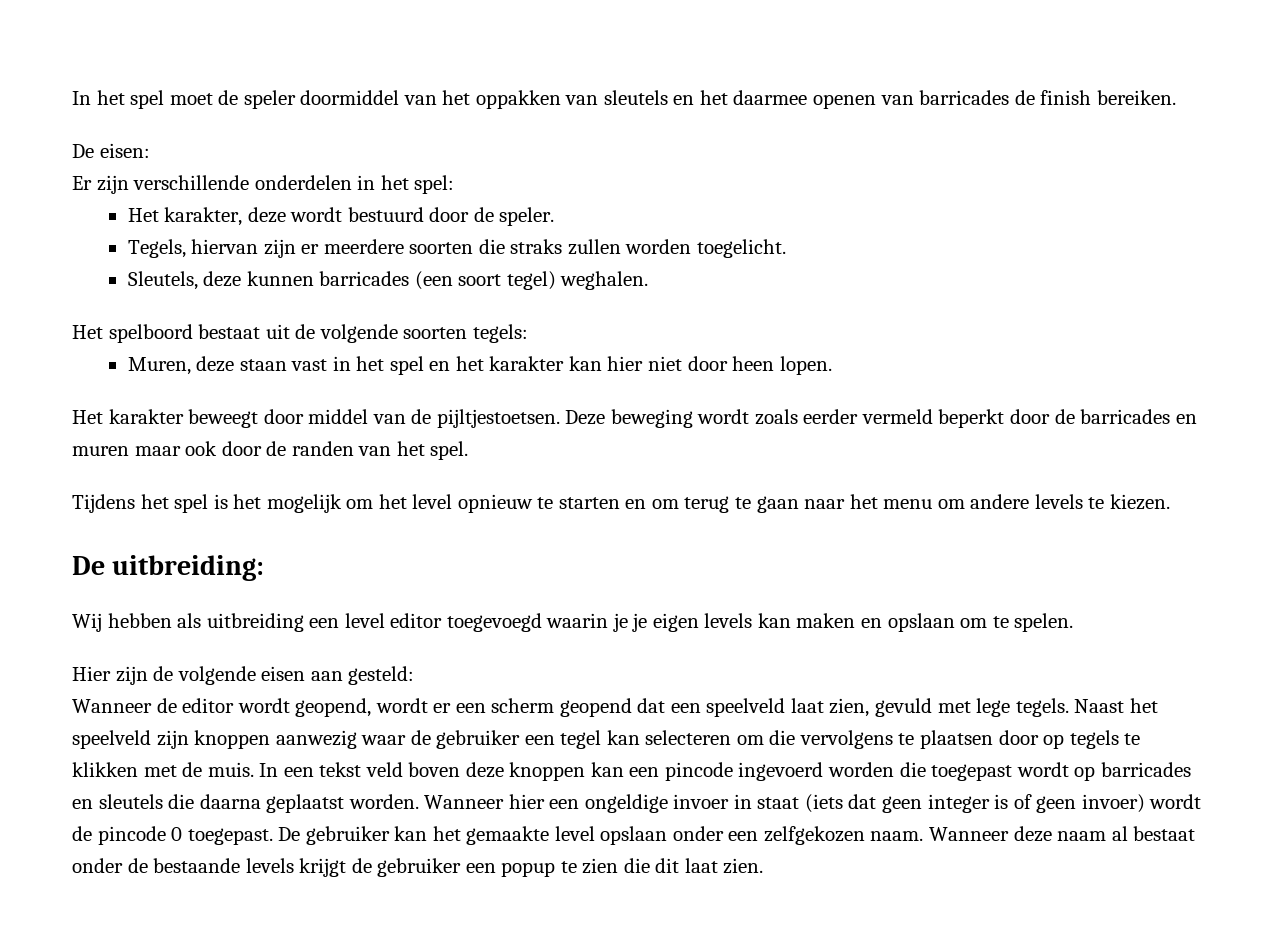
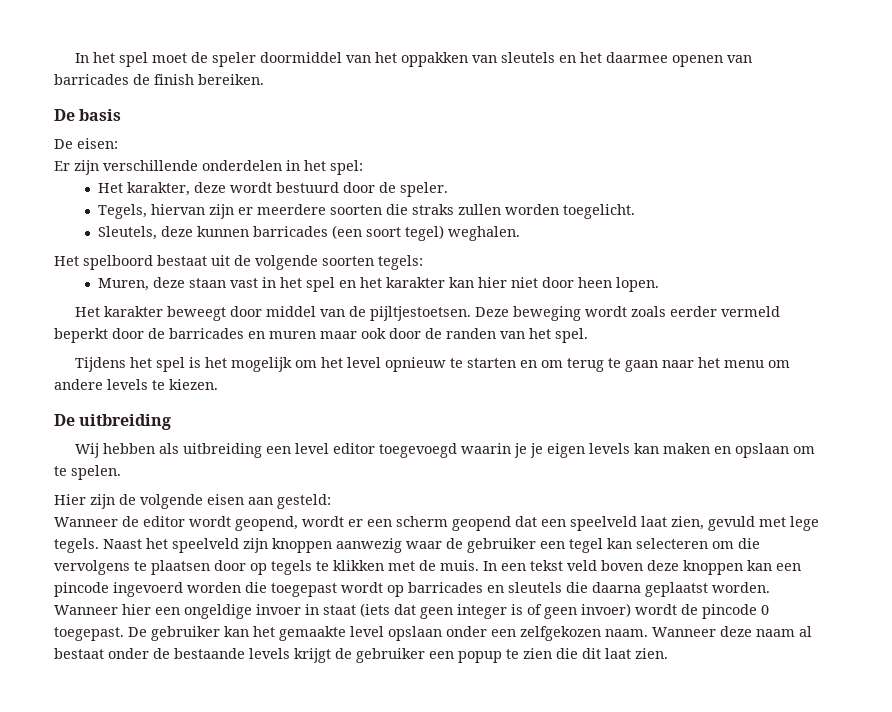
+ De basis
- De uitbreiding:
+ De uitbreiding

